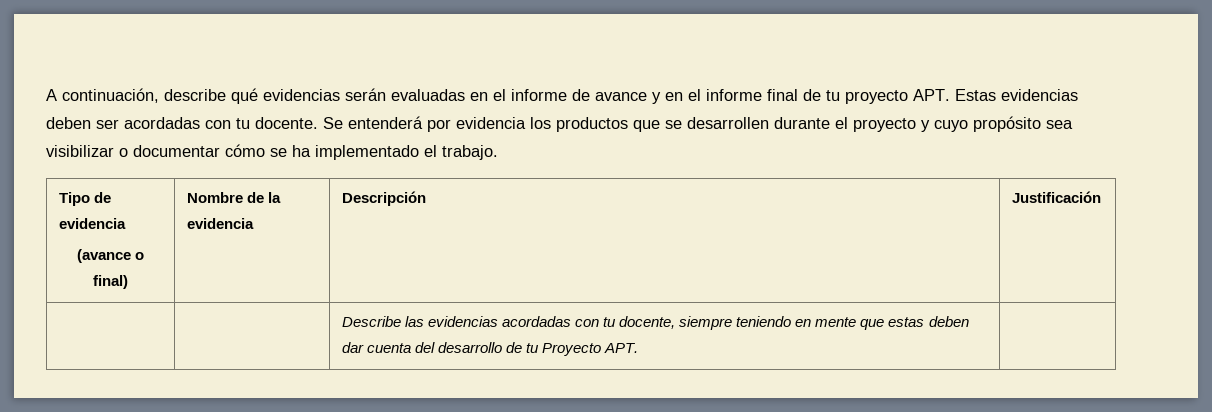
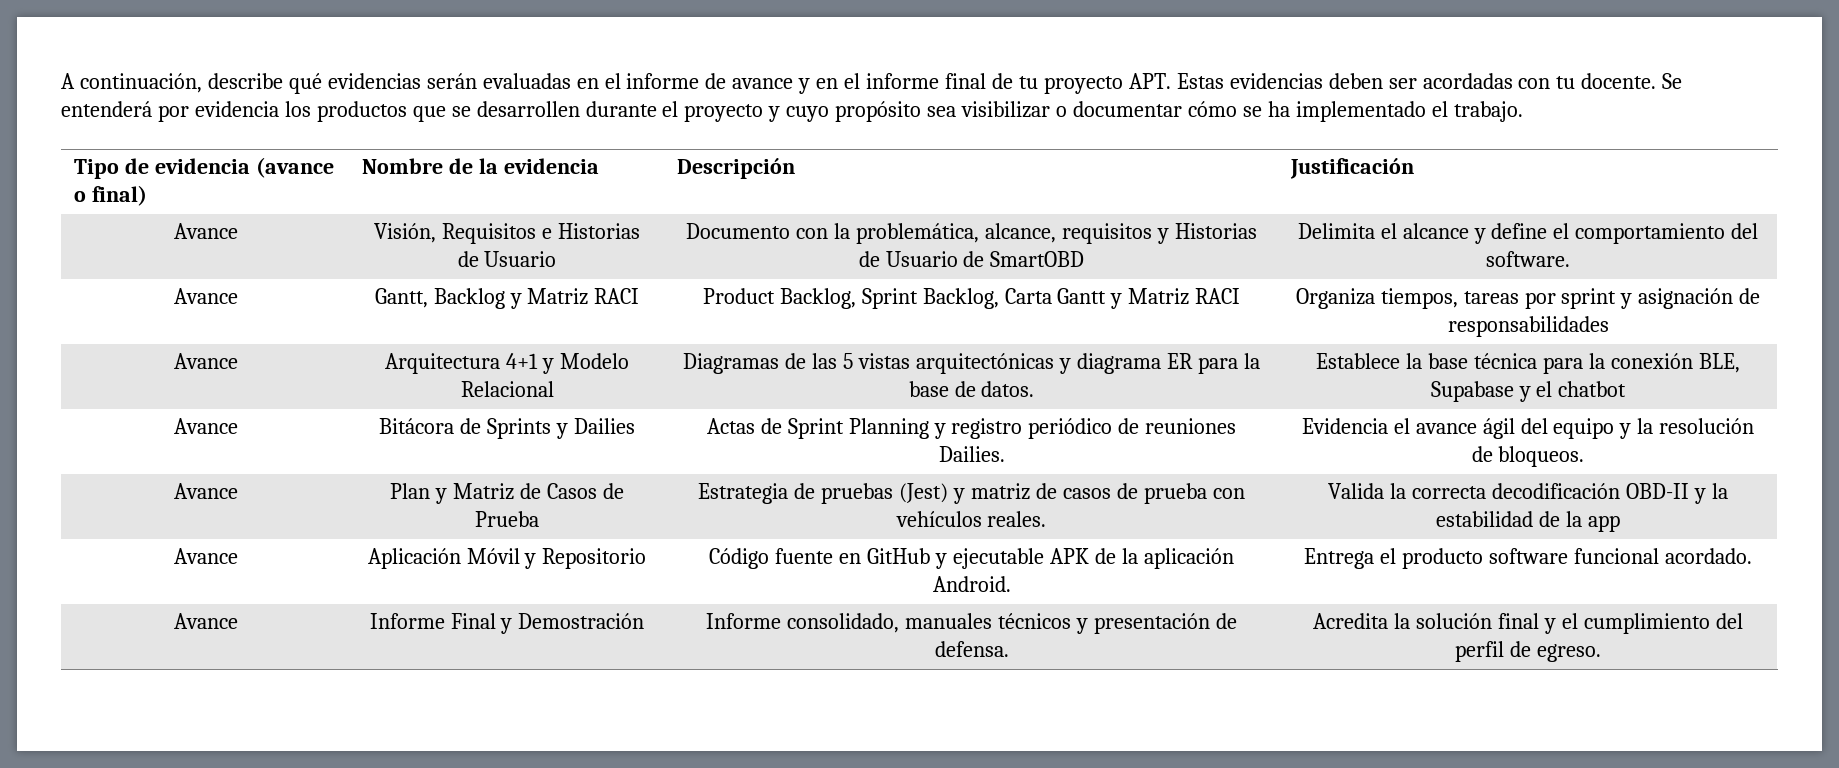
- Tipo de evidencia
- (avance o final) | Nombre de la evidencia | Descripción | Justificación
+ Tipo de evidencia (avance o final) | Nombre de la evidencia | Descripción | Justificación
- | | Describe las evidencias acordadas con tu docente, siempre teniendo en mente que estas deben dar cuenta del desarrollo de tu Proyecto APT. |
+ Avance | Visión, Requisitos e Historias de Usuario | Documento con la problemática, alcance, requisitos y Historias de Usuario de SmartOBD | Delimita el alcance y define el comportamiento del software.
+ Avance | Gantt, Backlog y Matriz RACI | Product Backlog, Sprint Backlog, Carta Gantt y Matriz RACI | Organiza tiempos, tareas por sprint y asignación de responsabilidades
+ Avance | Arquitectura 4+1 y Modelo Relacional | Diagramas de las 5 vistas arquitectónicas y diagrama ER para la base de datos. | Establece la base técnica para la conexión BLE, Supabase y el chatbot
+ Avance | Bitácora de Sprints y Dailies | Actas de Sprint Planning y registro periódico de reuniones Dailies. | Evidencia el avance ágil del equipo y la resolución de bloqueos.
+ Avance | Plan y Matriz de Casos de Prueba | Estrategia de pruebas (Jest) y matriz de casos de prueba con vehículos reales. | Valida la correcta decodificación OBD-II y la estabilidad de la app
+ Avance | Aplicación Móvil y Repositorio | Código fuente en GitHub y ejecutable APK de la aplicación Android. | Entrega el producto software funcional acordado.
+ Avance | Informe Final y Demostración | Informe consolidado, manuales técnicos y presentación de defensa. | Acredita la solución final y el cumplimiento del perfil de egreso.

